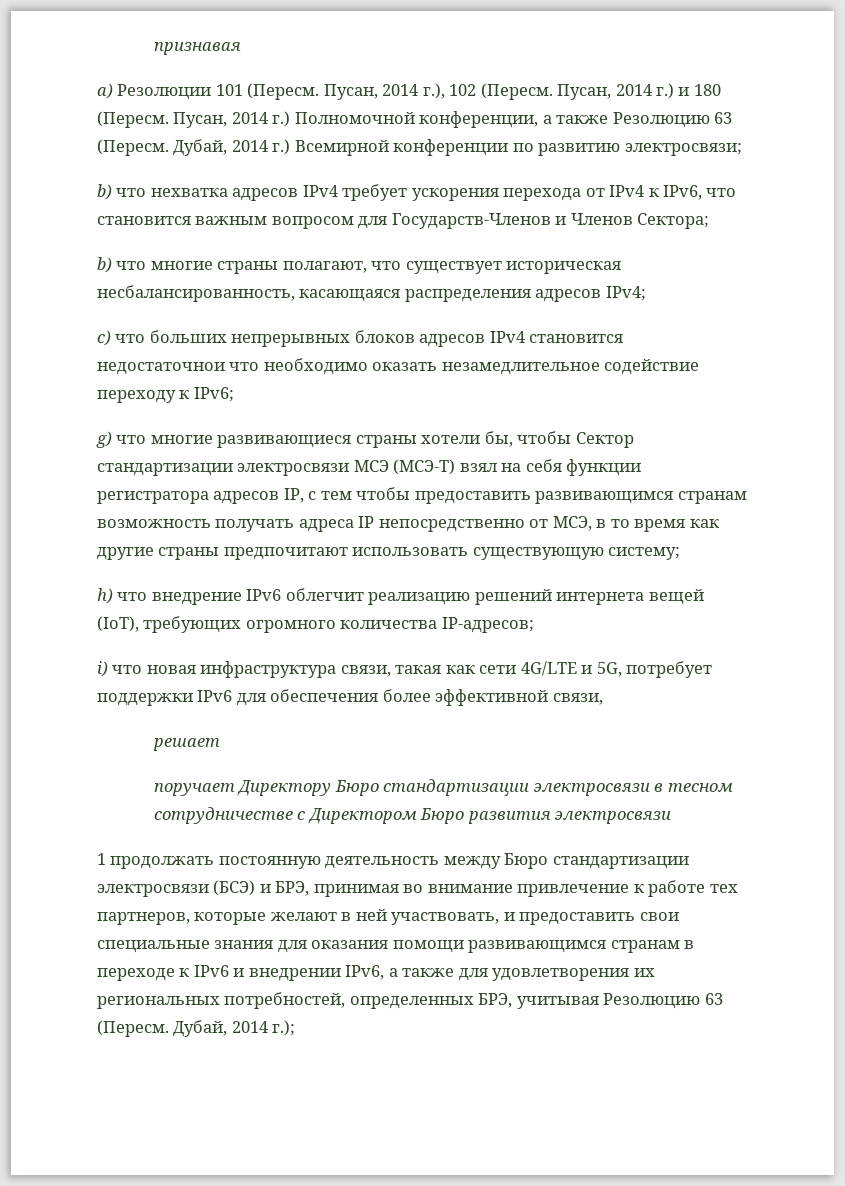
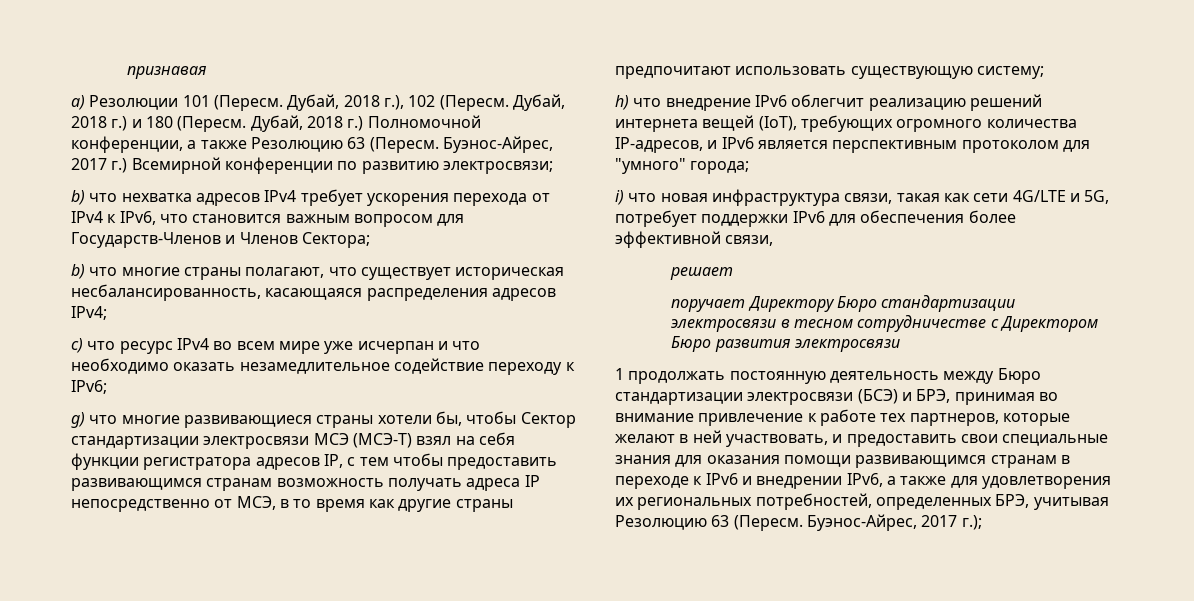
- Пусан, 2014 г.), 102 (Пересм.
+ Дубай, 2018 г.), 102 (Пересм.
- Пусан, 2014 г.) и 180 (Пересм.
+ Дубай, 2018 г.) и 180 (Пересм.
- Пусан, 2014 г.) Полномочной конференции, а также Резолюцию 63 (Пересм.
+ Дубай, 2018 г.) Полномочной конференции, а также Резолюцию 63 (Пересм.
- Дубай, 2014 г.) Всемирной конференции по развитию электросвязи;
+ Буэнос-Айрес, 2017 г.) Всемирной конференции по развитию электросвязи;
- c) что больших непрерывных блоков адресов IPv4 становится недостаточнои что необходимо оказать незамедлительное содействие переходу к IPv6;
+ c) что ресурс IPv4 во всем мире уже исчерпан и что необходимо оказать незамедлительное содействие переходу к IPv6;
- h) что внедрение IPv6 облегчит реализацию решений интернета вещей (IoT), требующих огромного количества IP-адресов;
+ h) что внедрение IPv6 облегчит реализацию решений интернета вещей (IoT), требующих огромного количества IP-адресов, и IPv6 является перспективным протоколом для "умного" города;
- Дубай, 2014 г.);
+ Буэнос-Айрес, 2017 г.);

